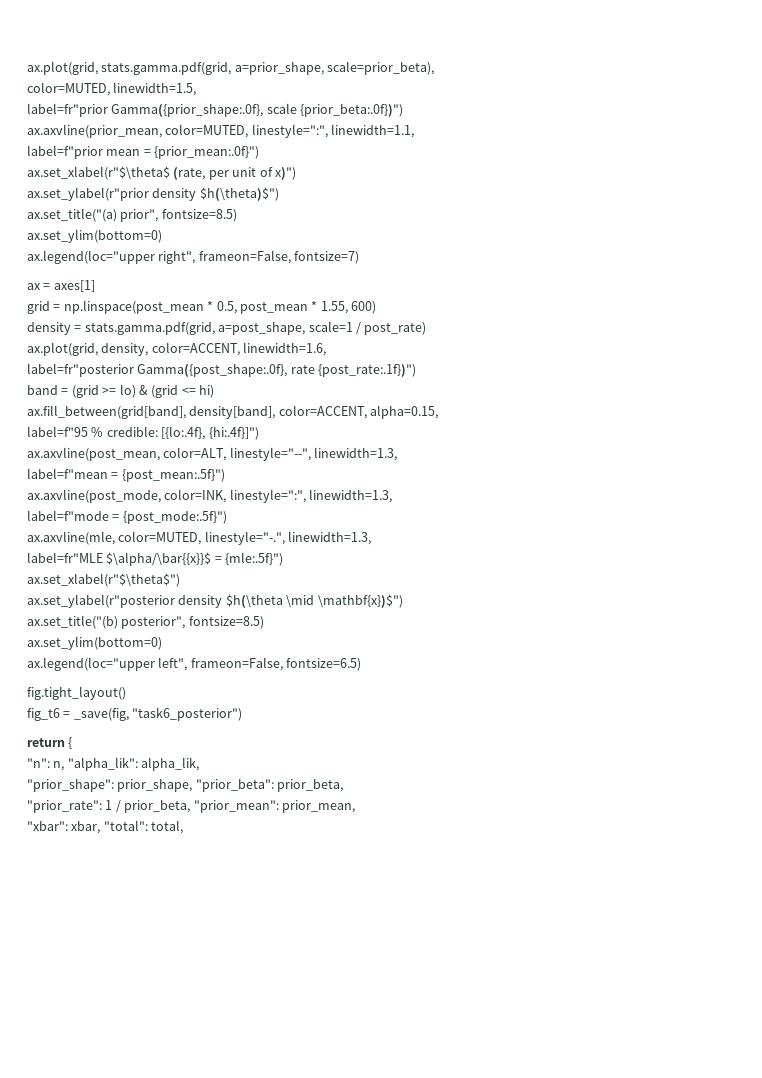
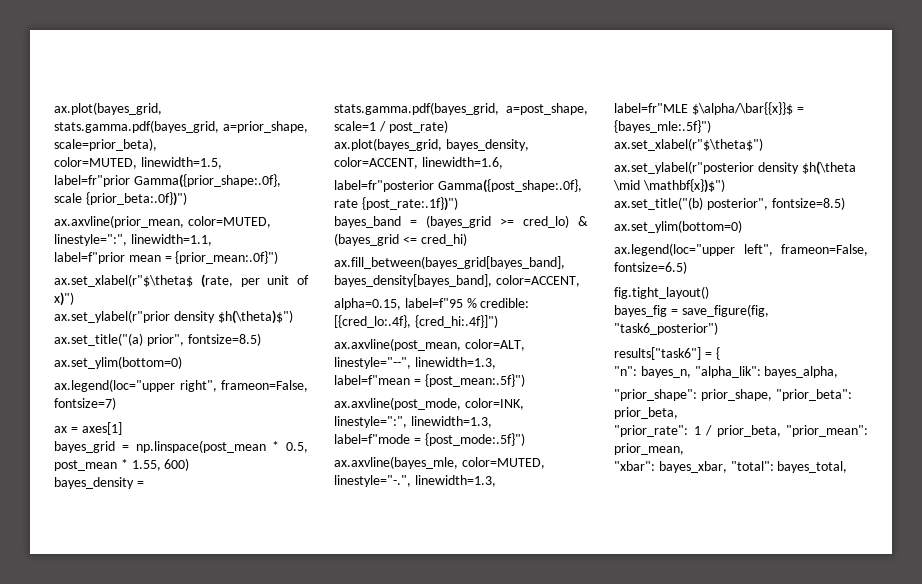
- ax.plot(grid, stats.gamma.pdf(grid, a=prior_shape, scale=prior_beta),
+ ax.plot(bayes_grid, stats.gamma.pdf(bayes_grid, a=prior_shape, scale=prior_beta),
- grid = np.linspace(post_mean * 0.5, post_mean * 1.55, 600)
+ bayes_grid = np.linspace(post_mean * 0.5, post_mean * 1.55, 600)
- density = stats.gamma.pdf(grid, a=post_shape, scale=1 / post_rate)
+ bayes_density = stats.gamma.pdf(bayes_grid, a=post_shape, scale=1 / post_rate)
- ax.plot(grid, density, color=ACCENT, linewidth=1.6,
+ ax.plot(bayes_grid, bayes_density, color=ACCENT, linewidth=1.6,
- band = (grid >= lo) & (grid <= hi)
- ax.fill_between(grid[band], density[band], color=ACCENT, alpha=0.15,
- label=f"95 % credible: [{lo:.4f}, {hi:.4f}]")
+ bayes_band = (bayes_grid >= cred_lo) & (bayes_grid <= cred_hi)
+ ax.fill_between(bayes_grid[bayes_band], bayes_density[bayes_band], color=ACCENT,
+ alpha=0.15, label=f"95 % credible: [{cred_lo:.4f}, {cred_hi:.4f}]")
- ax.axvline(mle, color=MUTED, linestyle="-.", linewidth=1.3,
+ ax.axvline(bayes_mle, color=MUTED, linestyle="-.", linewidth=1.3,
- label=fr"MLE $\alpha/\bar{{x}}$ = {mle:.5f}")
+ label=fr"MLE $\alpha/\bar{{x}}$ = {bayes_mle:.5f}")
- fig_t6 = _save(fig, "task6_posterior")
+ bayes_fig = save_figure(fig, "task6_posterior")
- return {
+ results["task6"] = {
- "n": n, "alpha_lik": alpha_lik,
+ "n": bayes_n, "alpha_lik": bayes_alpha,
- "xbar": xbar, "total": total,
+ "xbar": bayes_xbar, "total": bayes_total,

